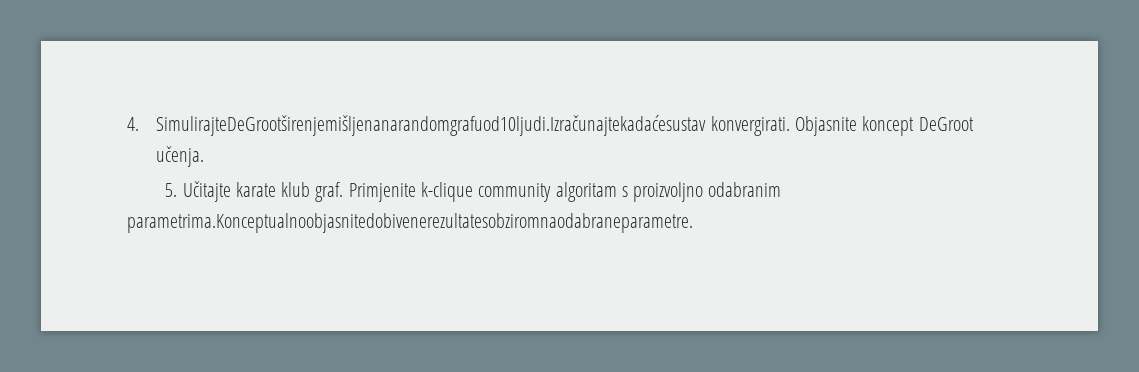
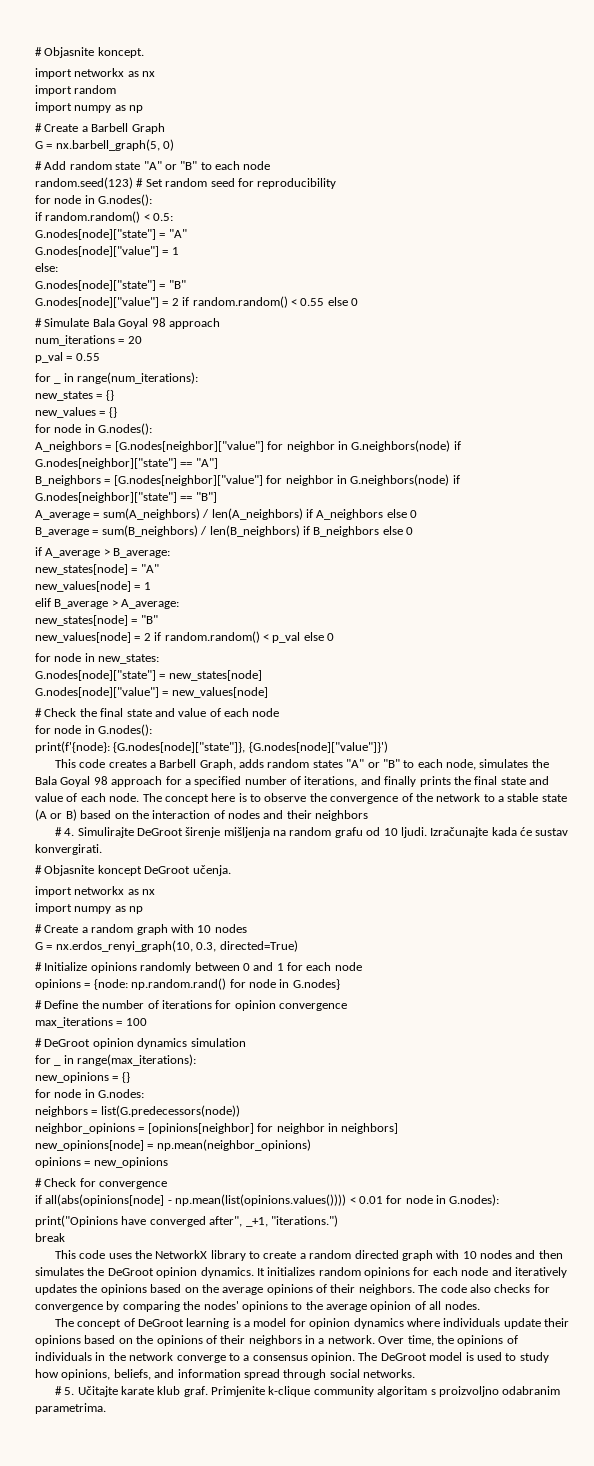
- 4. SimulirajteDeGrootširenjemišljenanarandomgrafuod10ljudi.Izračunajtekadaćesustav konvergirati. Objasnite koncept DeGroot učenja.
- 5. Učitajte karate klub graf.
+ # Objasnite koncept.
+ import networkx as nx
+ import random
+ import numpy as np
+ # Create a Barbell Graph
+ G = nx.barbell_graph(5, 0)
+ # Add random state "A" or "B" to each node
+ random.seed(123) # Set random seed for reproducibility
+ for node in G.nodes():
+ if random.random() < 0.5:
+ G.nodes[node]["state"] = "A"
+ G.nodes[node]["value"] = 1
+ else:
+ G.nodes[node]["state"] = "B"
+ G.nodes[node]["value"] = 2 if random.random() < 0.55 else 0
+ # Simulate Bala Goyal 98 approach
+ num_iterations = 20
+ p_val = 0.55
+ for _ in range(num_iterations):
+ new_states = {}
+ new_values = {}
+ for node in G.nodes():
+ A_neighbors = [G.nodes[neighbor]["value"] for neighbor in G.neighbors(node) if G.nodes[neighbor]["state"] == "A"]
+ B_neighbors = [G.nodes[neighbor]["value"] for neighbor in G.neighbors(node) if G.nodes[neighbor]["state"] == "B"]
+ A_average = sum(A_neighbors) / len(A_neighbors) if A_neighbors else 0
+ B_average = sum(B_neighbors) / len(B_neighbors) if B_neighbors else 0
+ if A_average > B_average:
+ new_states[node] = "A"
+ new_values[node] = 1
+ elif B_average > A_average:
+ new_states[node] = "B"
+ new_values[node] = 2 if random.random() < p_val else 0
+ for node in new_states:
+ G.nodes[node]["state"] = new_states[node]
+ G.nodes[node]["value"] = new_values[node]
+ # Check the final state and value of each node
+ for node in G.nodes():
+ print(f'{node}: {G.nodes[node]["state"]}, {G.nodes[node]["value"]}')
+ This code creates a Barbell Graph, adds random states "A" or "B" to each node, simulates the Bala Goyal 98 approach for a specified number of iterations, and finally prints the final state and value of each node. The concept here is to observe the convergence of the network to a stable state (A or B) based on the interaction of nodes and their neighbors
+ # 4. Simulirajte DeGroot širenje mišljenja na random grafu od 10 ljudi. Izračunajte kada će sustav konvergirati.
+ # Objasnite koncept DeGroot učenja.
+ import networkx as nx
+ import numpy as np
+ # Create a random graph with 10 nodes
+ G = nx.erdos_renyi_graph(10, 0.3, directed=True)
+ # Initialize opinions randomly between 0 and 1 for each node
+ opinions = {node: np.random.rand() for node in G.nodes}
+ # Define the number of iterations for opinion convergence
+ max_iterations = 100
+ # DeGroot opinion dynamics simulation
+ for _ in range(max_iterations):
+ new_opinions = {}
+ for node in G.nodes:
+ neighbors = list(G.predecessors(node))
+ neighbor_opinions = [opinions[neighbor] for neighbor in neighbors]
+ new_opinions[node] = np.mean(neighbor_opinions)
+ opinions = new_opinions
+ # Check for convergence
+ if all(abs(opinions[node] - np.mean(list(opinions.values()))) < 0.01 for node in G.nodes):
+ print("Opinions have converged after", _+1, "iterations.")
+ break
+ This code uses the NetworkX library to create a random directed graph with 10 nodes and then simulates the DeGroot opinion dynamics. It initializes random opinions for each node and iteratively updates the opinions based on the average opinions of their neighbors. The code also checks for convergence by comparing the nodes' opinions to the average opinion of all nodes.
+ The concept of DeGroot learning is a model for opinion dynamics where individuals update their opinions based on the opinions of their neighbors in a network. Over time, the opinions of individuals in the network converge to a consensus opinion. The DeGroot model is used to study how opinions, beliefs, and information spread through social networks.
+ # 5. Učitajte karate klub graf.
- Primjenite k-clique community algoritam s proizvoljno odabranim parametrima.Konceptualnoobjasnitedobivenerezultatesobziromnaodabraneparametre.
+ Primjenite k-clique community algoritam s proizvoljno odabranim parametrima.

